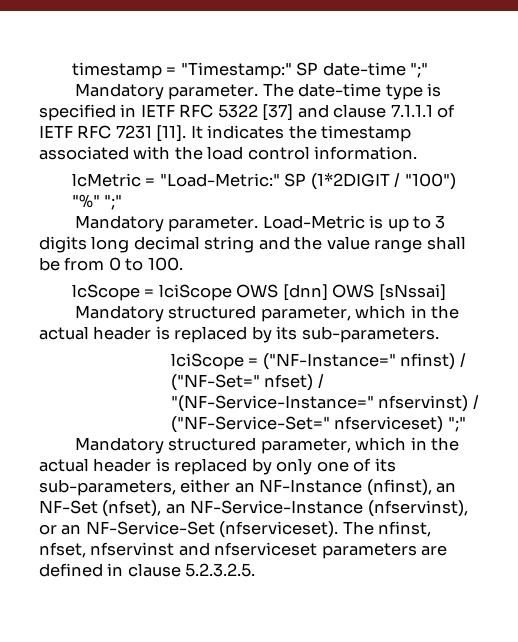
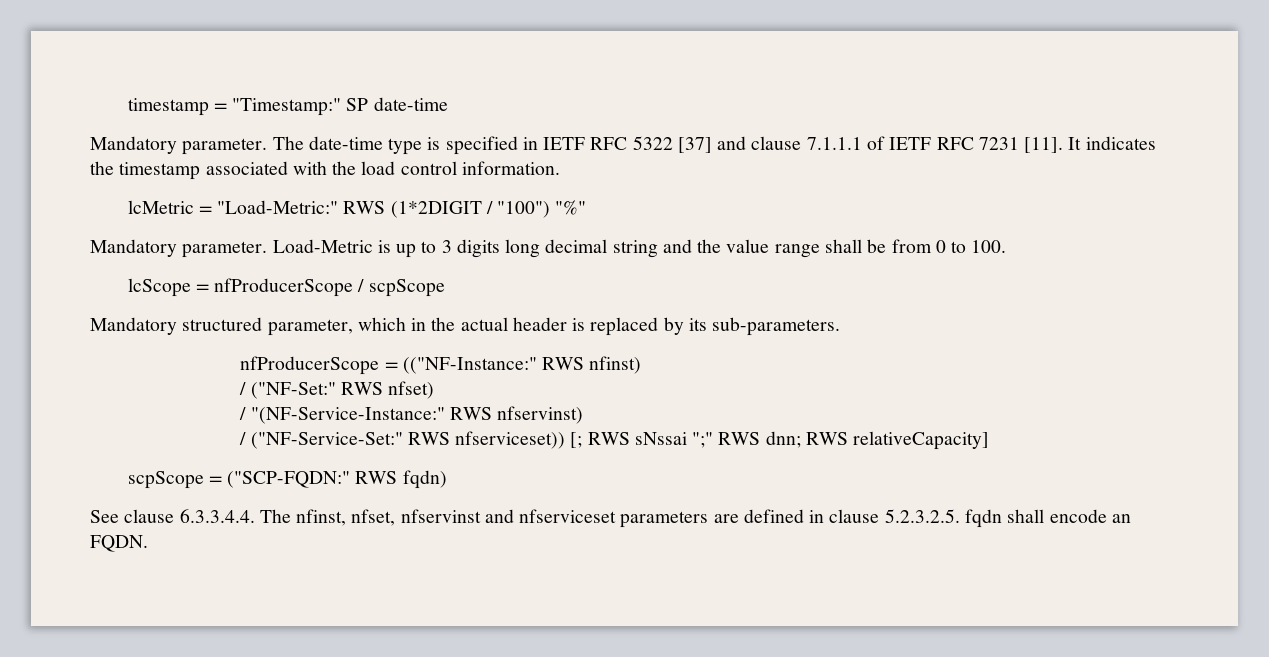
- timestamp = "Timestamp:" SP date-time ";"
+ timestamp = "Timestamp:" SP date-time
- lcMetric = "Load-Metric:" SP (1*2DIGIT / "100") "%" ";"
+ lcMetric = "Load-Metric:" RWS (1*2DIGIT / "100") "%"
- lcScope = lciScope OWS [dnn] OWS [sNssai]
+ lcScope = nfProducerScope / scpScope
- lciScope = ("NF-Instance=" nfinst) / ("NF-Set=" nfset) / "(NF-Service-Instance=" nfservinst) / ("NF-Service-Set=" nfserviceset) ";"
- Mandatory structured parameter, which in the actual header is replaced by only one of its sub-parameters, either an NF-Instance (nfinst), an NF-Set (nfset), an NF-Service-Instance (nfservinst), or an NF-Service-Set (nfserviceset). The nfinst, nfset, nfservinst and nfserviceset parameters are defined in clause 5.2.3.2.5.
+ nfProducerScope = (("NF-Instance:" RWS nfinst)
+ / ("NF-Set:" RWS nfset)
+ / "(NF-Service-Instance:" RWS nfservinst)
+ / ("NF-Service-Set:" RWS nfserviceset)) [; RWS sNssai ";" RWS dnn; RWS relativeCapacity]
+ scpScope = ("SCP-FQDN:" RWS fqdn)
+ See clause 6.3.3.4.4. The nfinst, nfset, nfservinst and nfserviceset parameters are defined in clause 5.2.3.2.5. fqdn shall encode an FQDN.

